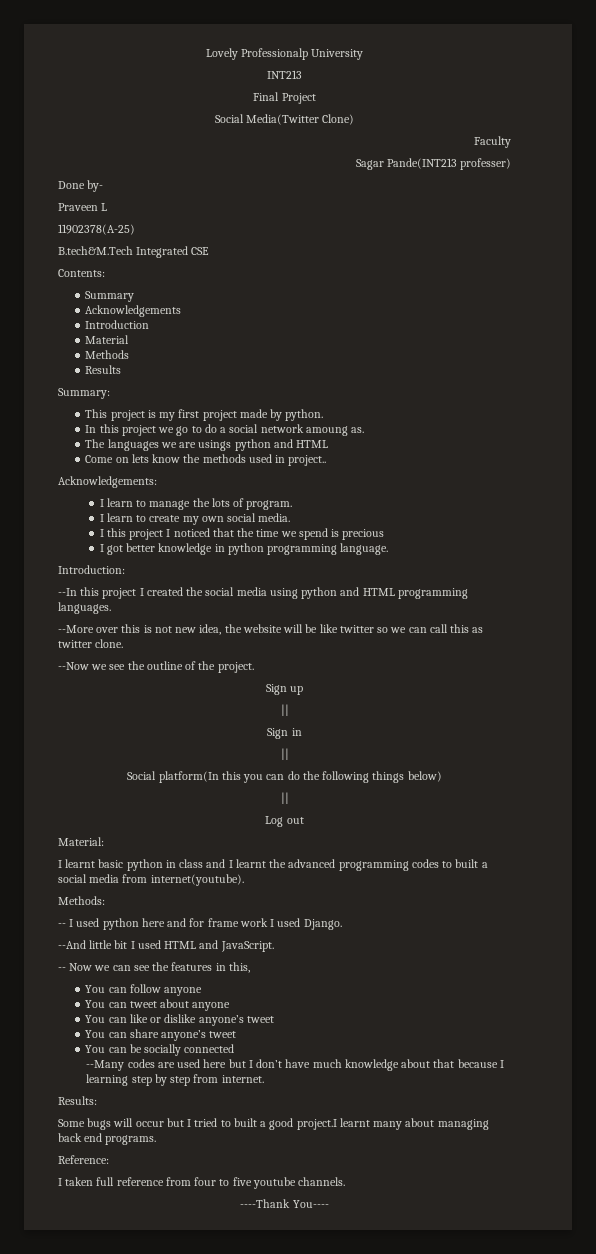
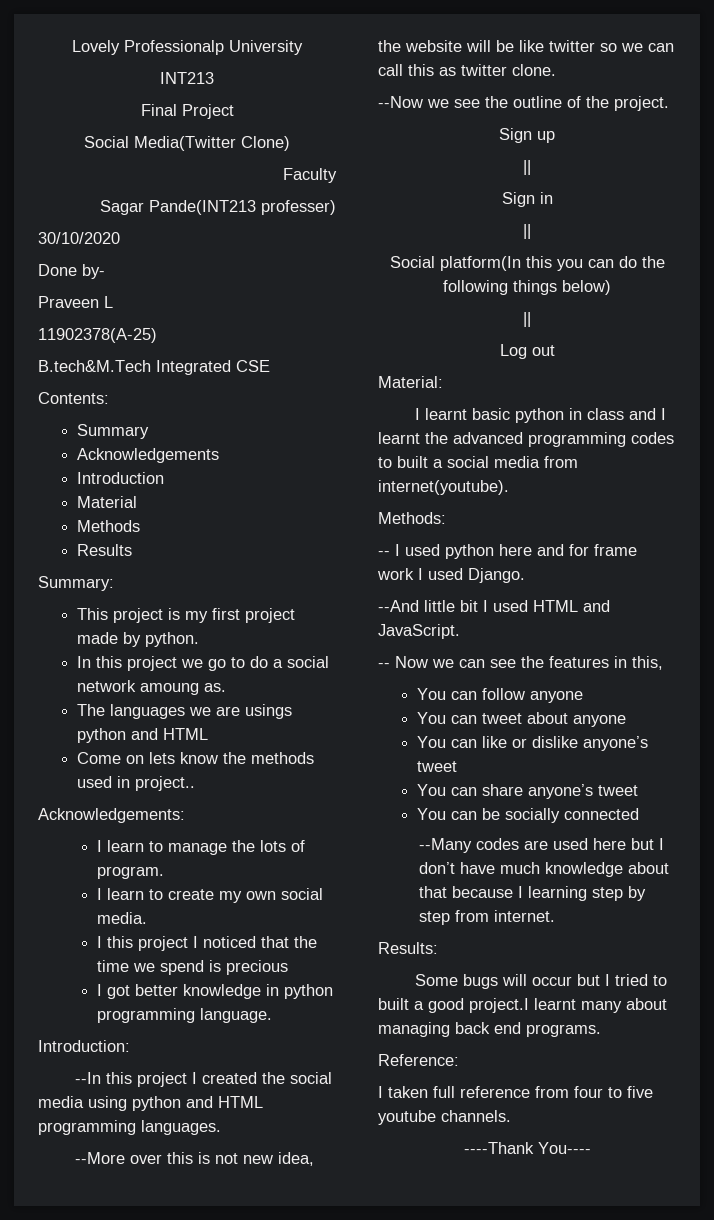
+ 30/10/2020

